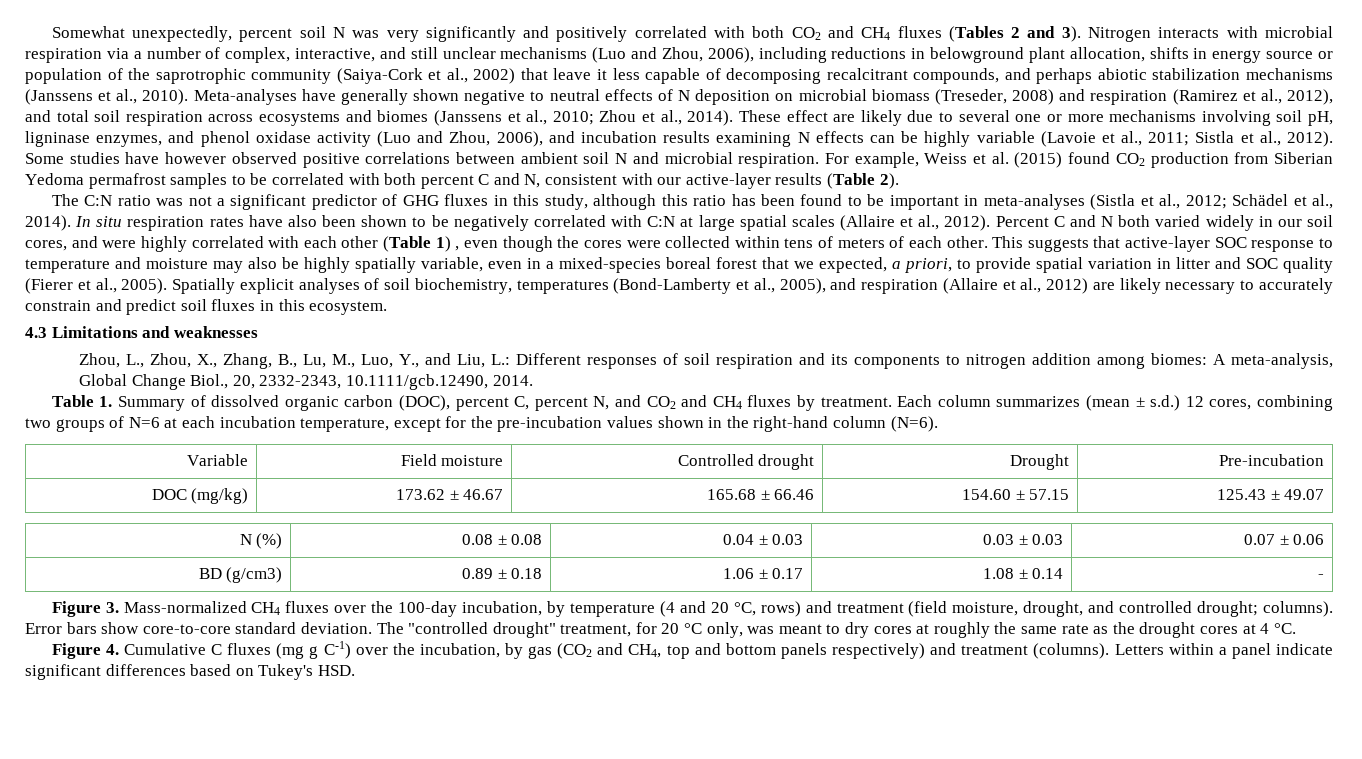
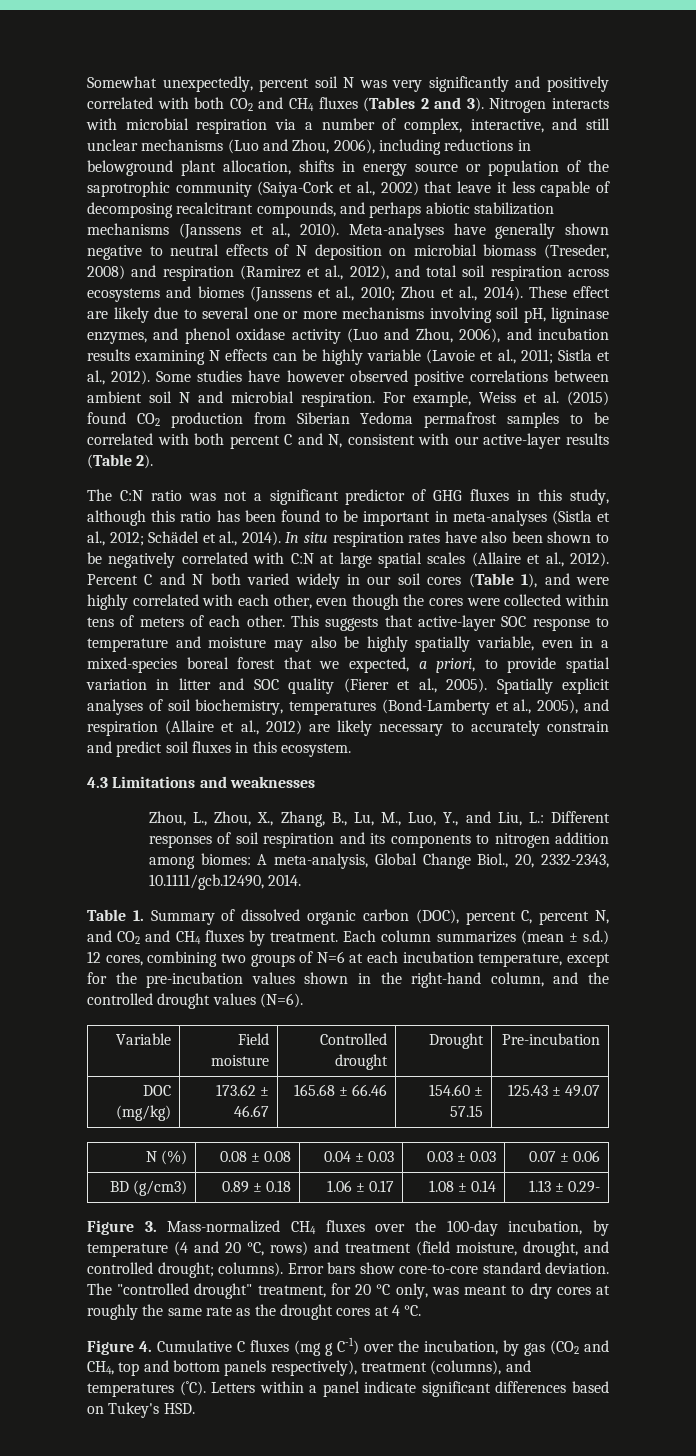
- Percent C and N both varied widely in our soil cores, and were highly correlated with each other (Table 1) , even though the cores were collected within tens of meters of each other.
+ Percent C and N both varied widely in our soil cores (Table 1), and were highly correlated with each other, even though the cores were collected within tens of meters of each other.
- Each column summarizes (mean ± s.d.) 12 cores, combining two groups of N=6 at each incubation temperature, except for the pre-incubation values shown in the right-hand column (N=6).
+ Each column summarizes (mean ± s.d.) 12 cores, combining two groups of N=6 at each incubation temperature, except for the pre-incubation values shown in the right-hand column, and the controlled drought values (N=6).
- BD (g/cm3) | 0.89 ± 0.18 | 1.06 ± 0.17 | 1.08 ± 0.14 | -
+ BD (g/cm3) | 0.89 ± 0.18 | 1.06 ± 0.17 | 1.08 ± 0.14 | 1.13 ± 0.29-
- Figure 4. Cumulative C fluxes (mg g C-1) over the incubation, by gas (CO2 and CH4, top and bottom panels respectively) and treatment (columns).
+ Figure 4. Cumulative C fluxes (mg g C-1) over the incubation, by gas (CO2 and CH4, top and bottom panels respectively), treatment (columns), and temperatures (˚C).

